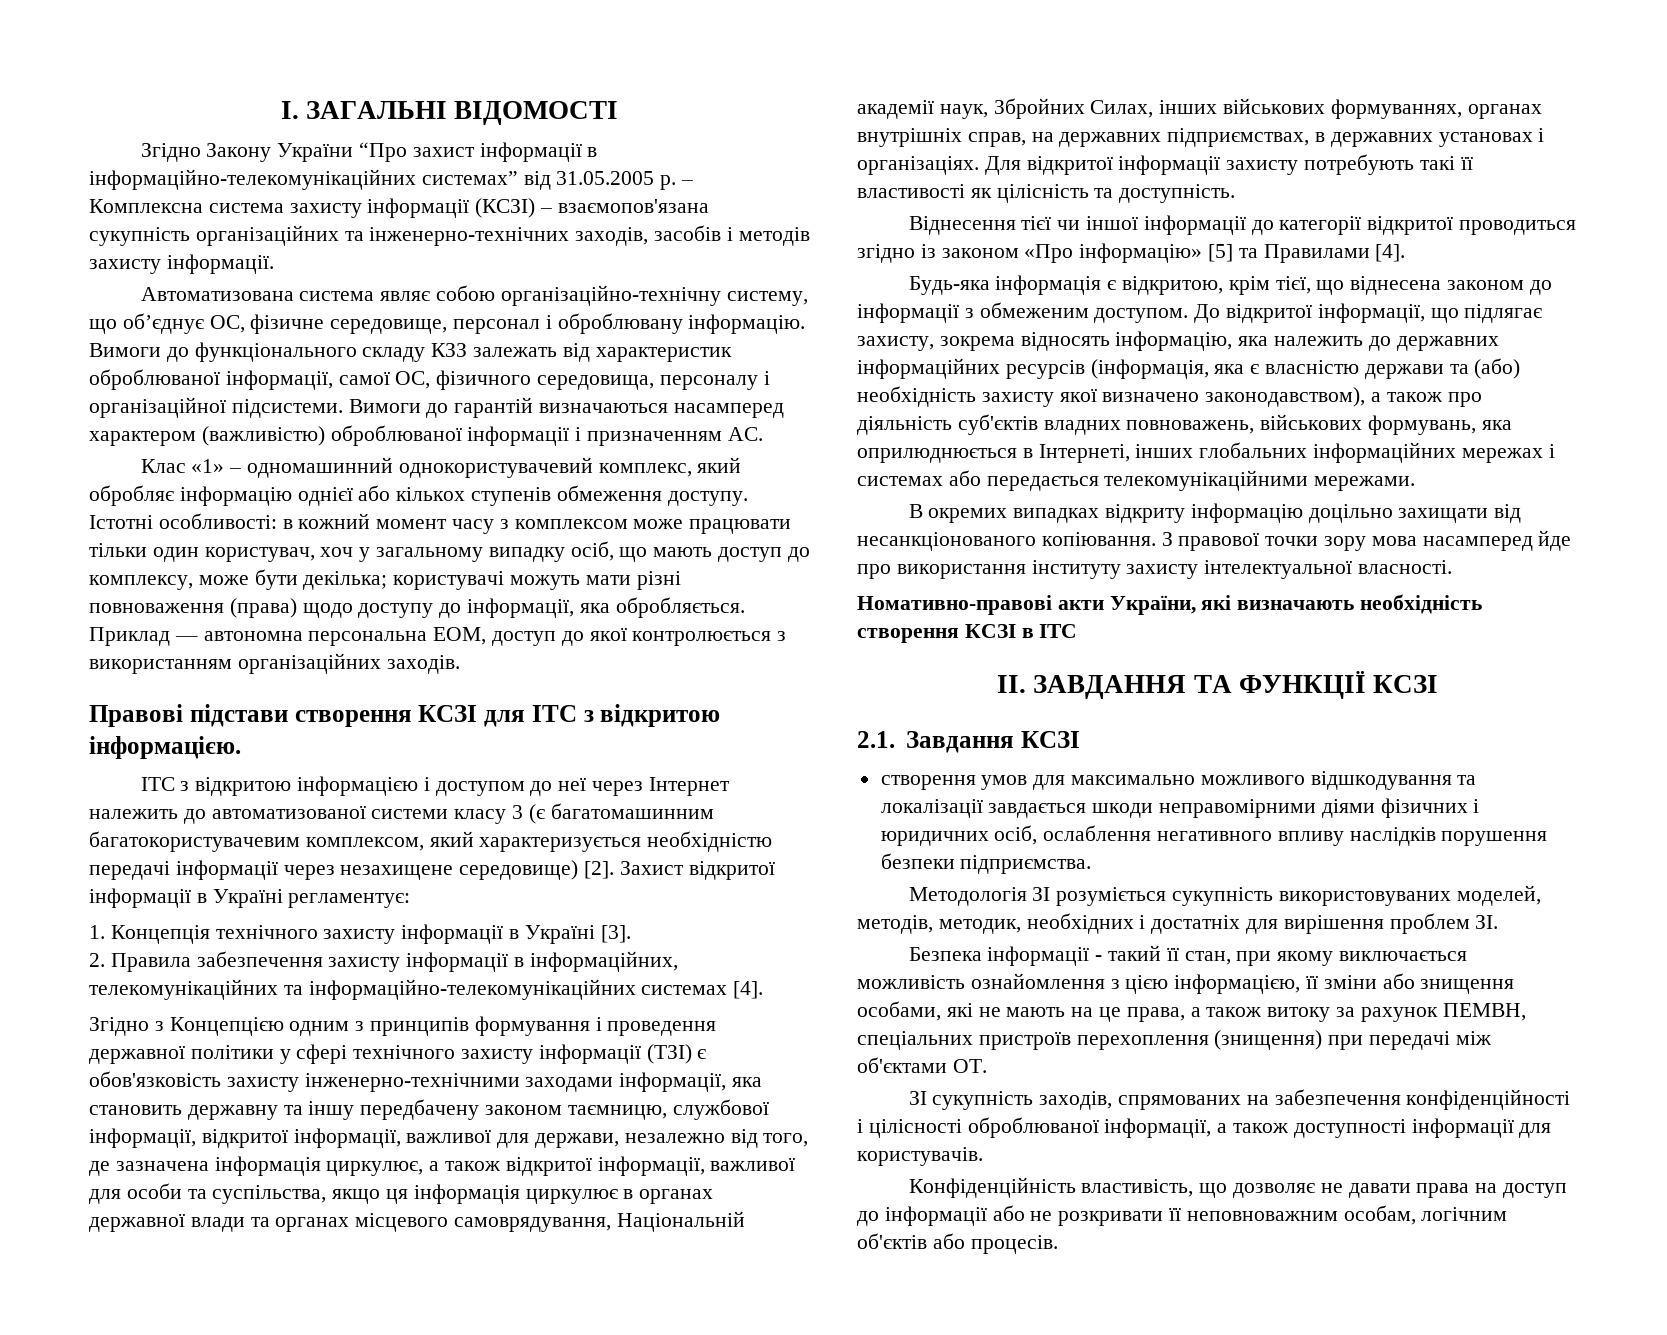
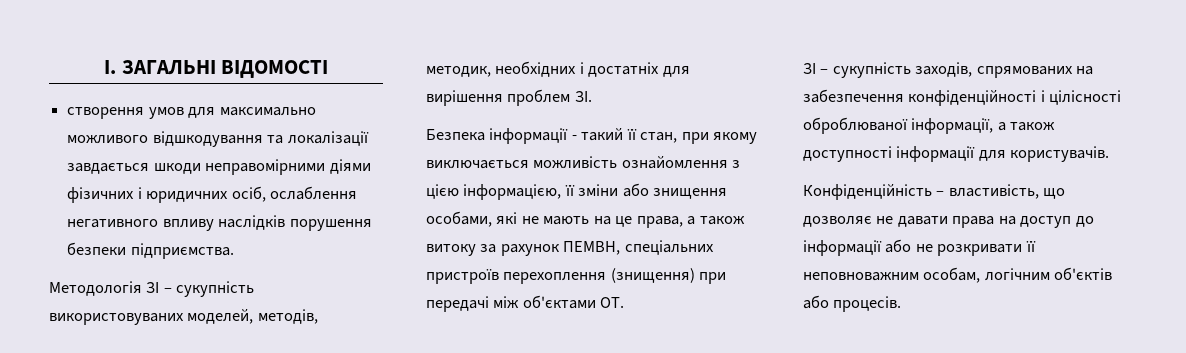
- Згідно Закону України “Про захист інформації в інформаційно-телекомунікаційних системах” від 31.05.2005 р. – Комплексна система захисту інформації (КСЗІ) – взаємопов'язана сукупність організаційних та інженерно-технічних заходів, засобів і методів захисту інформації.
- Автоматизована система являє собою організаційно-технічну систему, що об’єднує ОС, фізичне середовище, персонал і оброблювану інформацію. Вимоги до функціонального складу КЗЗ залежать від характеристик оброблюваної інформації, самої ОС, фізичного середовища, персоналу і організаційної підсистеми. Вимоги до гарантій визначаються насамперед характером (важливістю) оброблюваної інформації і призначенням АС.
- Клас «1» – одномашинний однокористувачевий комплекс, який обробляє інформацію однієї або кількох ступенів обмеження доступу. Істотні особливості: в кожний момент часу з комплексом може працювати тільки один користувач, хоч у загальному випадку осіб, що мають доступ до комплексу, може бути декілька; користувачі можуть мати різні повноваження (права) щодо доступу до інформації, яка обробляється. Приклад — автономна персональна ЕОМ, доступ до якої контролюється з використанням організаційних заходів.
- Правові підстави створення КСЗІ для ІТС з відкритою інформацією.
- ІТС з відкритою інформацією і доступом до неї через Інтернет належить до автоматизованої системи класу 3 (є багатомашинним багатокористувачевим комплексом, який характеризується необхідністю передачі інформації через незахищене середовище) [2]. Захист відкритої інформації в Україні регламентує:
- 1. Концепція технічного захисту інформації в Україні [3].
- 2. Правила забезпечення захисту інформації в інформаційних, телекомунікаційних та інформаційно-телекомунікаційних системах [4].
- Згідно з Концепцією одним з принципів формування і проведення державної політики у сфері технічного захисту інформації (ТЗІ) є обов'язковість захисту інженерно-технічними заходами інформації, яка становить державну та іншу передбачену законом таємницю, службової інформації, відкритої інформації, важливої для держави, незалежно від того, де зазначена інформація циркулює, а також відкритої інформації, важливої для особи та суспільства, якщо ця інформація циркулює в органах державної влади та органах місцевого самоврядування, Національній академії наук, Збройних Силах, інших військових формуваннях, органах внутрішніх справ, на державних підприємствах, в державних установах і організаціях. Для відкритої інформації захисту потребують такі її властивості як цілісність та доступність.
- Віднесення тієї чи іншої інформації до категорії відкритої проводиться згідно із законом «Про інформацію» [5] та Правилами [4].
- Будь-яка інформація є відкритою, крім тієї, що віднесена законом до інформації з обмеженим доступом. До відкритої інформації, що підлягає захисту, зокрема відносять інформацію, яка належить до державних інформаційних ресурсів (інформація, яка є власністю держави та (або) необхідність захисту якої визначено законодавством), а також про діяльність суб'єктів владних повноважень, військових формувань, яка оприлюднюється в Інтернеті, інших глобальних інформаційних мережах і системах або передається телекомунікаційними мережами.
- В окремих випадках відкриту інформацію доцільно захищати від несанкціонованого копіювання. З правової точки зору мова насамперед йде про використання інституту захисту інтелектуальної власності.
- Номативно-правові акти України, які визначають необхідність створення КСЗІ в ІТС
- II. ЗАВДАННЯ ТА ФУНКЦІЇ КСЗІ
- 2.1. Завдання КСЗІ
- Методологія ЗІ розуміється сукупність використовуваних моделей, методів, методик, необхідних і достатніх для вирішення проблем ЗІ.
+ Методологія ЗІ – сукупність використовуваних моделей, методів, методик, необхідних і достатніх для вирішення проблем ЗІ.
- ЗІ сукупність заходів, спрямованих на забезпечення конфіденційності і цілісності оброблюваної інформації, а також доступності інформації для користувачів.
+ ЗІ – сукупність заходів, спрямованих на забезпечення конфіденційності і цілісності оброблюваної інформації, а також доступності інформації для користувачів.
- Конфіденційність властивість, що дозволяє не давати права на доступ до інформації або не розкривати її неповноважним особам, логічним об'єктів або процесів.
+ Конфіденційність – властивість, що дозволяє не давати права на доступ до інформації або не розкривати її неповноважним особам, логічним об'єктів або процесів.

